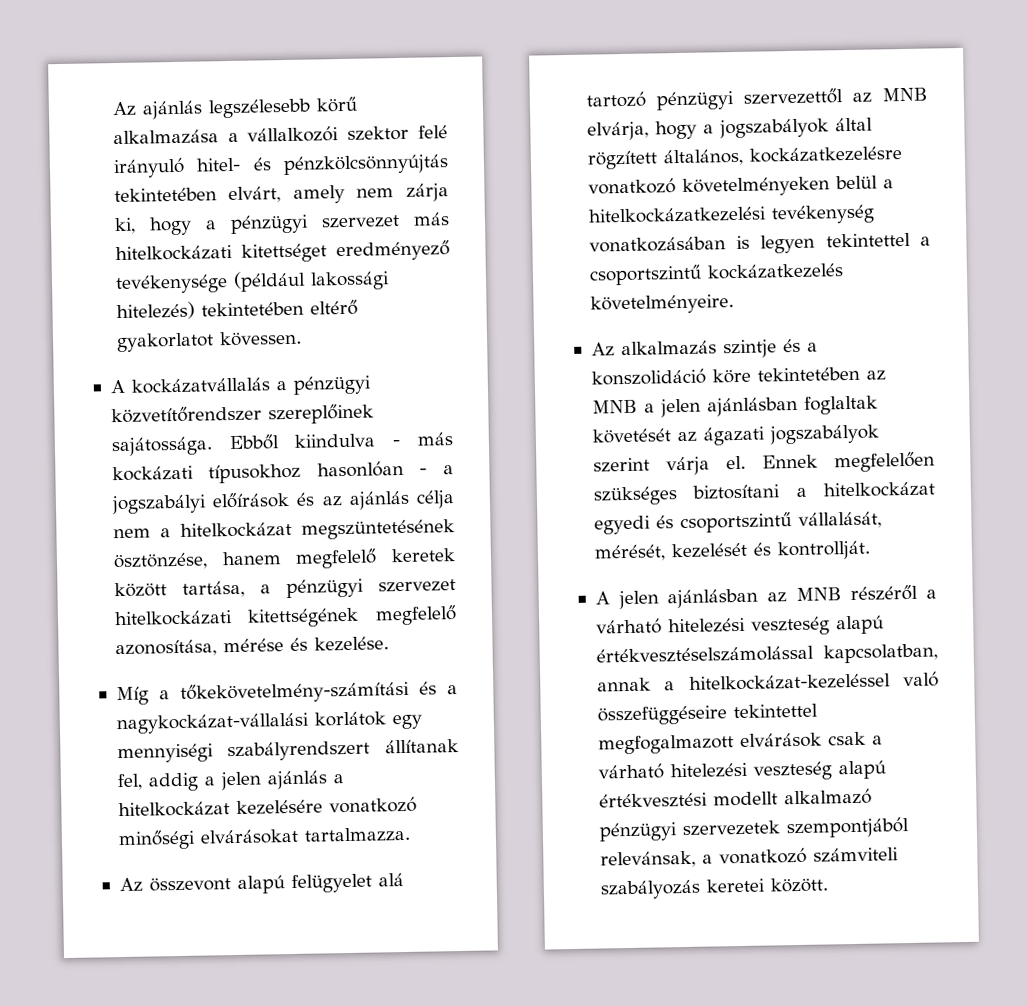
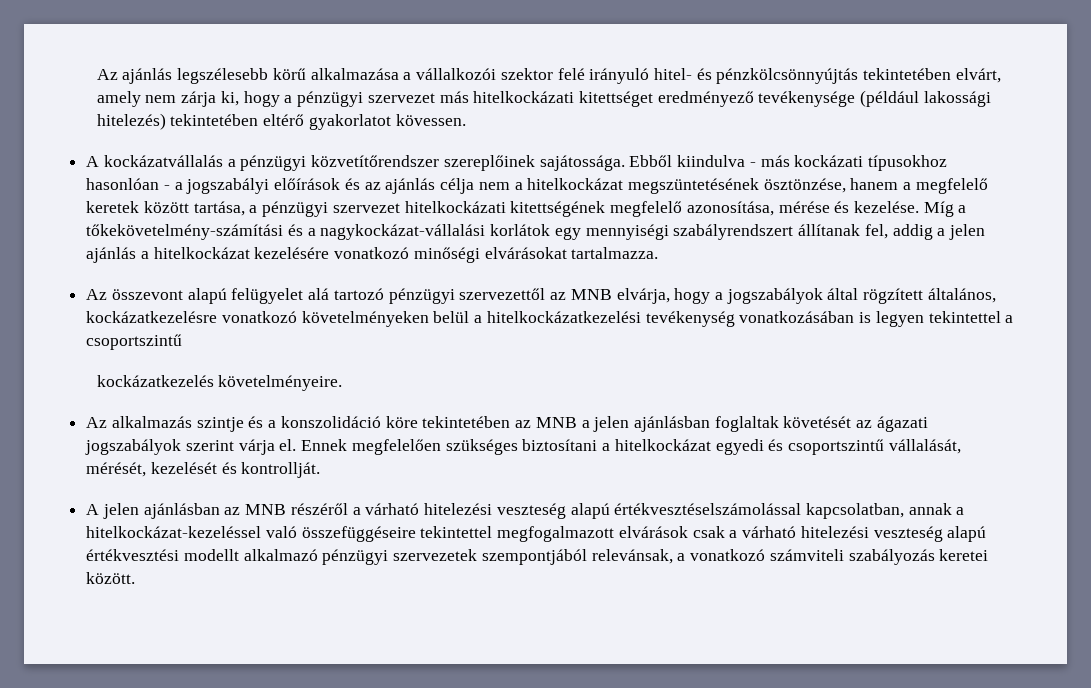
- Ebből kiindulva - más kockázati típusokhoz hasonlóan - a jogszabályi előírások és az ajánlás célja nem a hitelkockázat megszüntetésének ösztönzése, hanem megfelelő keretek között tartása, a pénzügyi szervezet hitelkockázati kitettségének megfelelő azonosítása, mérése és kezelése.
- Míg a tőkekövetelmény-számítási és a nagykockázat-vállalási korlátok egy mennyiségi szabályrendszert állítanak fel, addig a jelen ajánlás a hitelkockázat kezelésére vonatkozó minőségi elvárásokat tartalmazza.
+ Ebből kiindulva - más kockázati típusokhoz hasonlóan - a jogszabályi előírások és az ajánlás célja nem a hitelkockázat megszüntetésének ösztönzése, hanem a megfelelő keretek között tartása, a pénzügyi szervezet hitelkockázati kitettségének megfelelő azonosítása, mérése és kezelése. Míg a tőkekövetelmény-számítási és a nagykockázat-vállalási korlátok egy mennyiségi szabályrendszert állítanak fel, addig a jelen ajánlás a hitelkockázat kezelésére vonatkozó minőségi elvárásokat tartalmazza.
- Az összevont alapú felügyelet alá tartozó pénzügyi szervezettől az MNB elvárja, hogy a jogszabályok által rögzített általános, kockázatkezelésre vonatkozó követelményeken belül a hitelkockázatkezelési tevékenység vonatkozásában is legyen tekintettel a csoportszintű kockázatkezelés követelményeire.
+ Az összevont alapú felügyelet alá tartozó pénzügyi szervezettől az MNB elvárja, hogy a jogszabályok által rögzített általános, kockázatkezelésre vonatkozó követelményeken belül a hitelkockázatkezelési tevékenység vonatkozásában is legyen tekintettel a csoportszintű
+ kockázatkezelés követelményeire.

